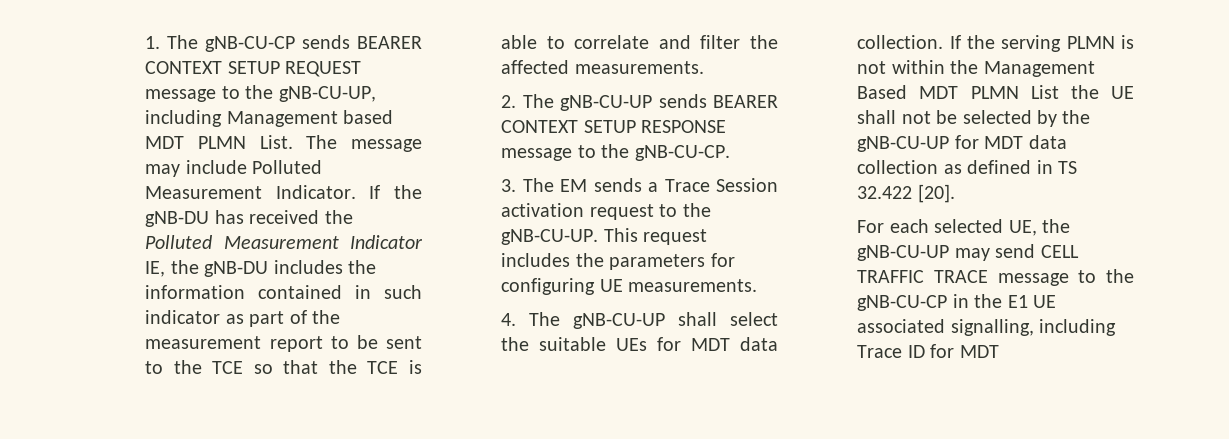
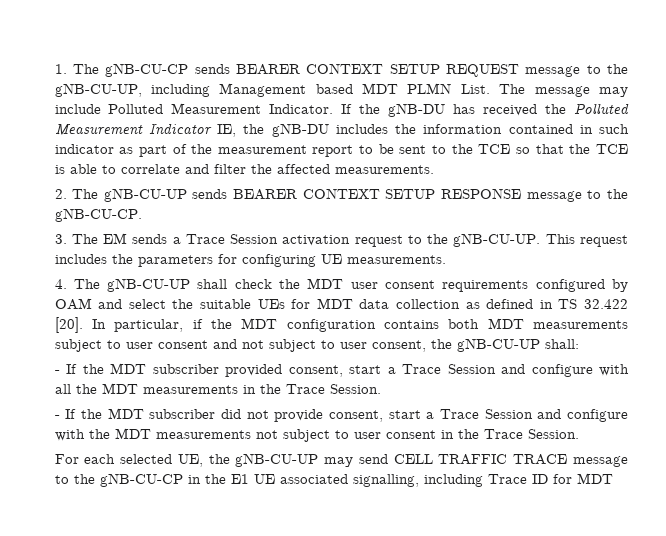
- 4. The gNB-CU-UP shall select the suitable UEs for MDT data collection. If the serving PLMN is not within the Management Based MDT PLMN List the UE shall not be selected by the gNB-CU-UP for MDT data collection as defined in TS 32.422 [20].
+ 4. The gNB-CU-UP shall check the MDT user consent requirements configured by OAM and select the suitable UEs for MDT data collection as defined in TS 32.422 [20]. In particular, if the MDT configuration contains both MDT measurements subject to user consent and not subject to user consent, the gNB-CU-UP shall:
+ - If the MDT subscriber provided consent, start a Trace Session and configure with all the MDT measurements in the Trace Session.
+ - If the MDT subscriber did not provide consent, start a Trace Session and configure with the MDT measurements not subject to user consent in the Trace Session.

